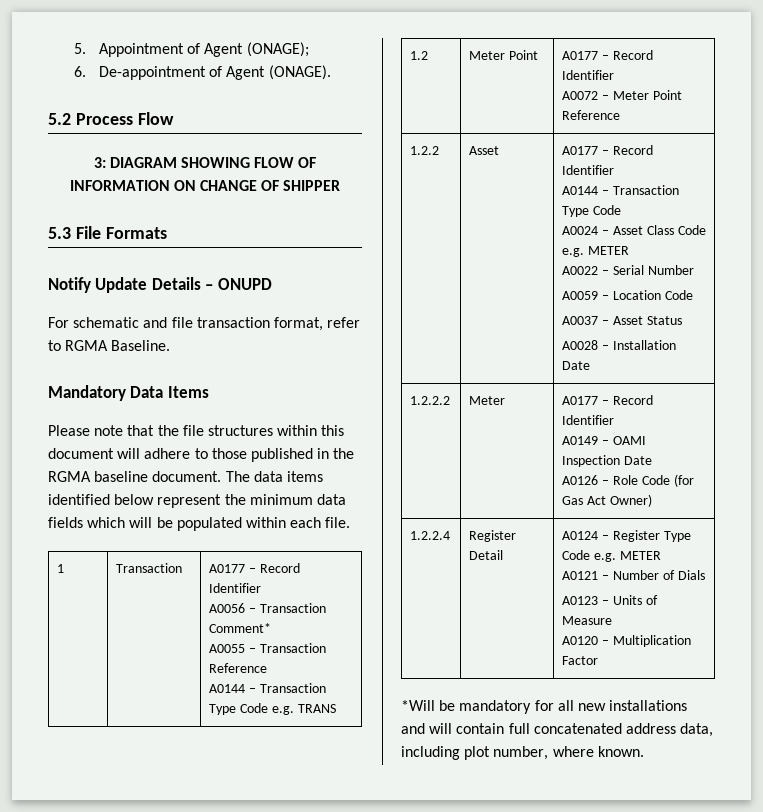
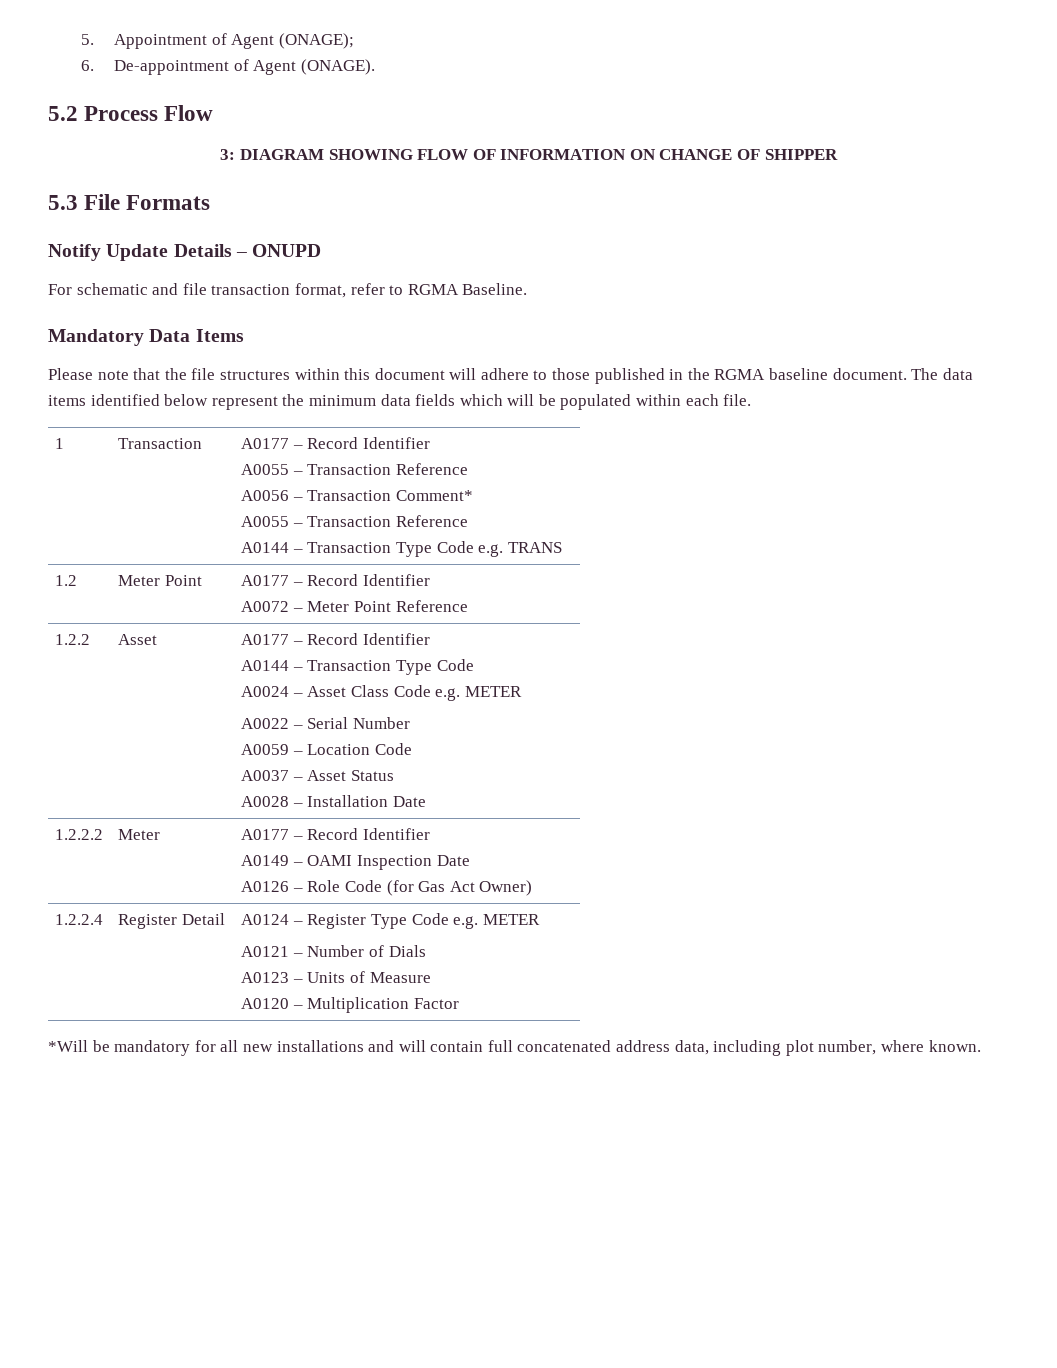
  1 | Transaction | A0177 – Record Identifier
+ A0055 – Transaction Reference

